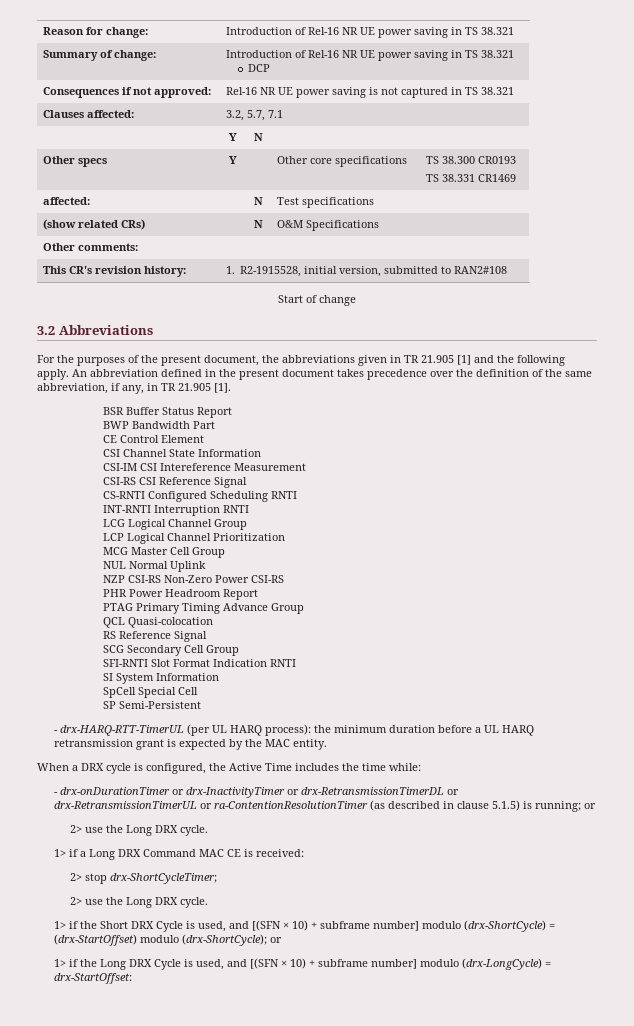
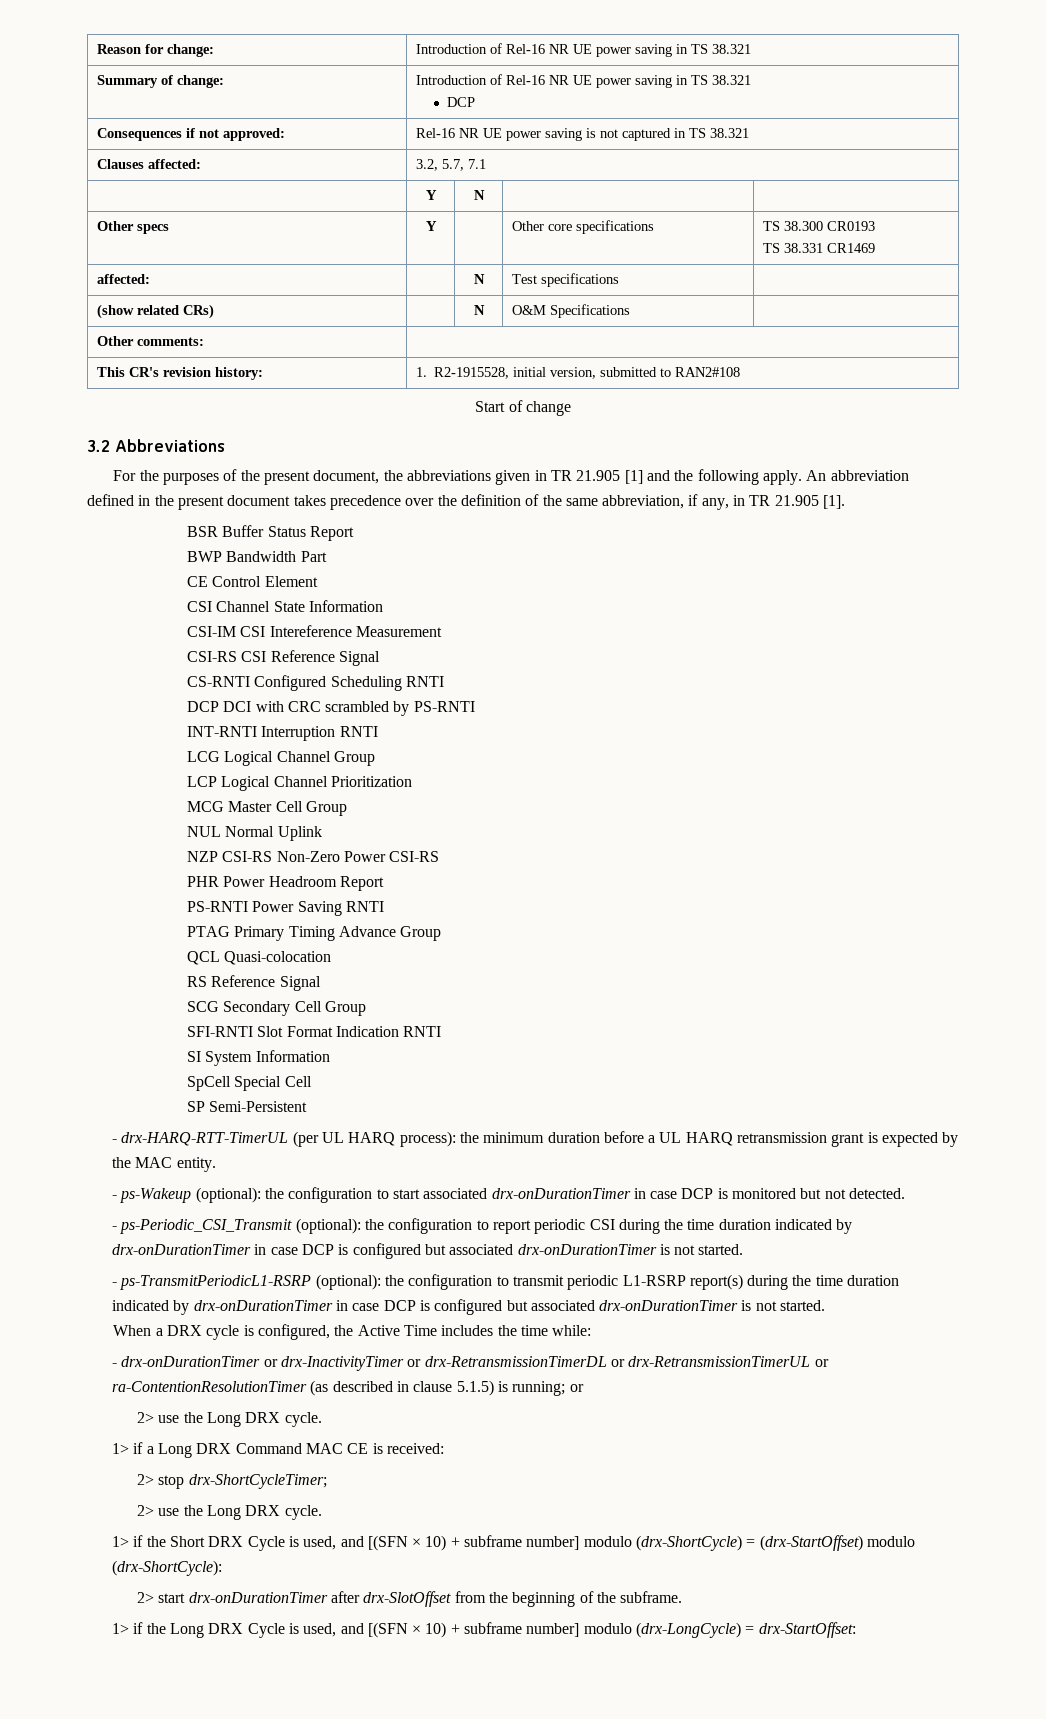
+ DCP DCI with CRC scrambled by PS-RNTI
+ PS-RNTI Power Saving RNTI
+ - ps-Wakeup (optional): the configuration to start associated drx-onDurationTimer in case DCP is monitored but not detected.
+ - ps-Periodic_CSI_Transmit (optional): the configuration to report periodic CSI during the time duration indicated by drx-onDurationTimer in case DCP is configured but associated drx-onDurationTimer is not started.
+ - ps-TransmitPeriodicL1-RSRP (optional): the configuration to transmit periodic L1-RSRP report(s) during the time duration indicated by drx-onDurationTimer in case DCP is configured but associated drx-onDurationTimer is not started.
- 1> if the Short DRX Cycle is used, and [(SFN × 10) + subframe number] modulo (drx-ShortCycle) = (drx-StartOffset) modulo (drx-ShortCycle); or
+ 1> if the Short DRX Cycle is used, and [(SFN × 10) + subframe number] modulo (drx-ShortCycle) = (drx-StartOffset) modulo (drx-ShortCycle):
+ 2> start drx-onDurationTimer after drx-SlotOffset from the beginning of the subframe.

